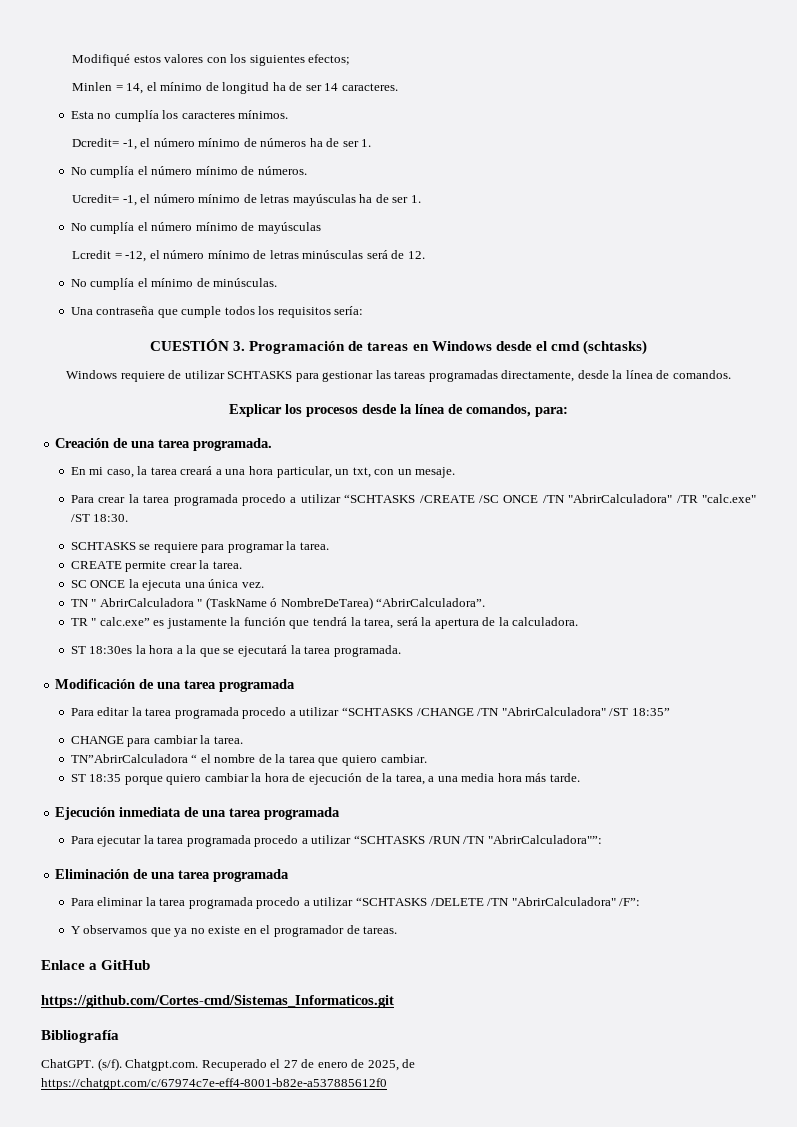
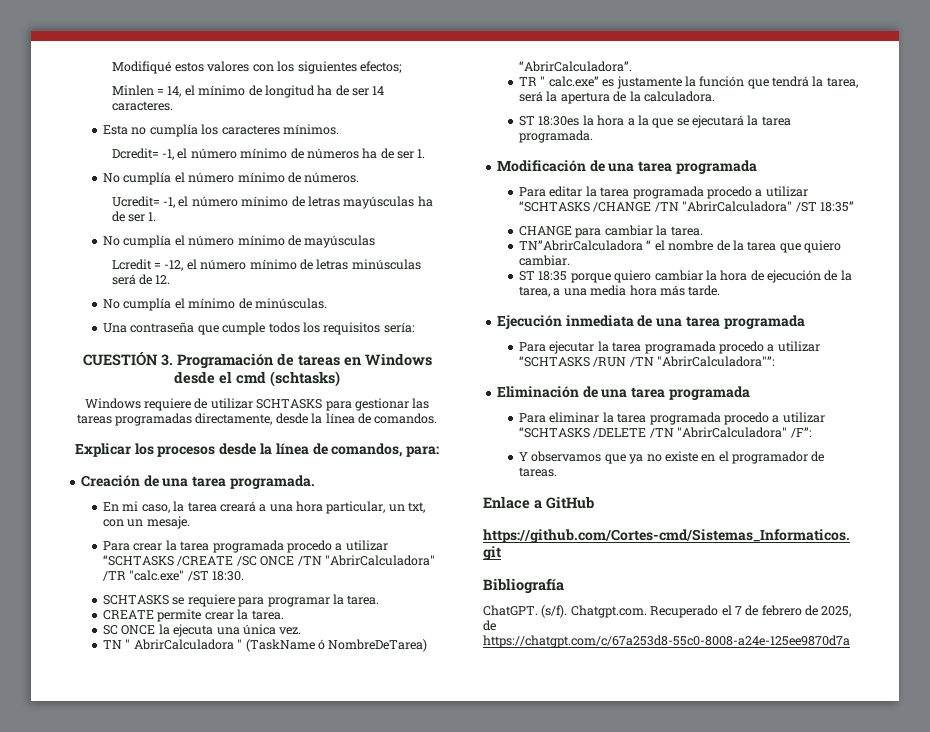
- Chatgpt.com. Recuperado el 27 de enero de 2025, de https://chatgpt.com/c/67974c7e-eff4-8001-b82e-a537885612f0
+ Chatgpt.com. Recuperado el 7 de febrero de 2025, de https://chatgpt.com/c/67a253d8-55c0-8008-a24e-125ee9870d7a

